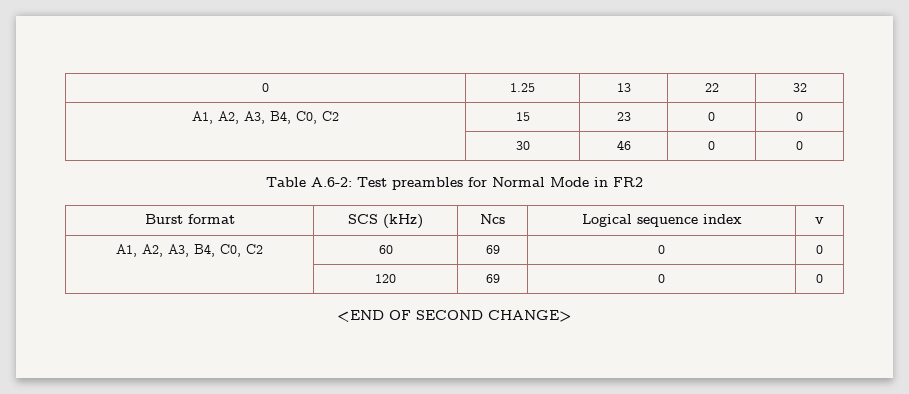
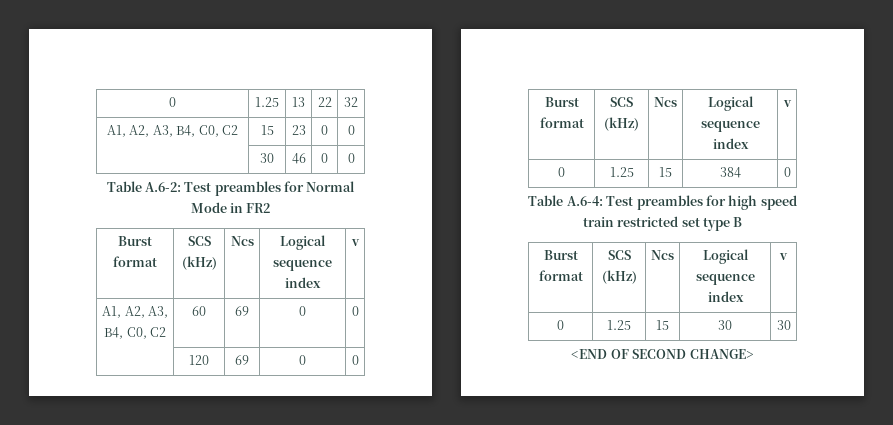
  | 120 | 69 | 0 | 0
+ Burst format | SCS (kHz) | Ncs | Logical sequence index | v
+ 0 | 1.25 | 15 | 384 | 0
+ Table A.6-4: Test preambles for high speed train restricted set type B
+ Burst format | SCS (kHz) | Ncs | Logical sequence index | v
+ 0 | 1.25 | 15 | 30 | 30

